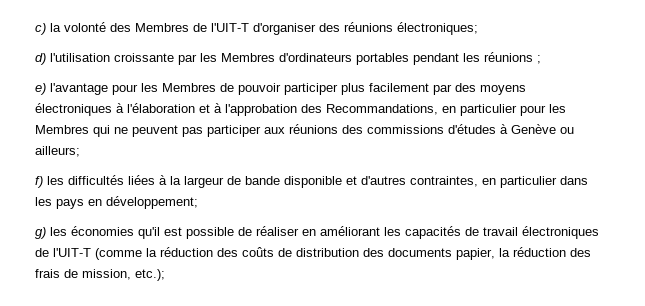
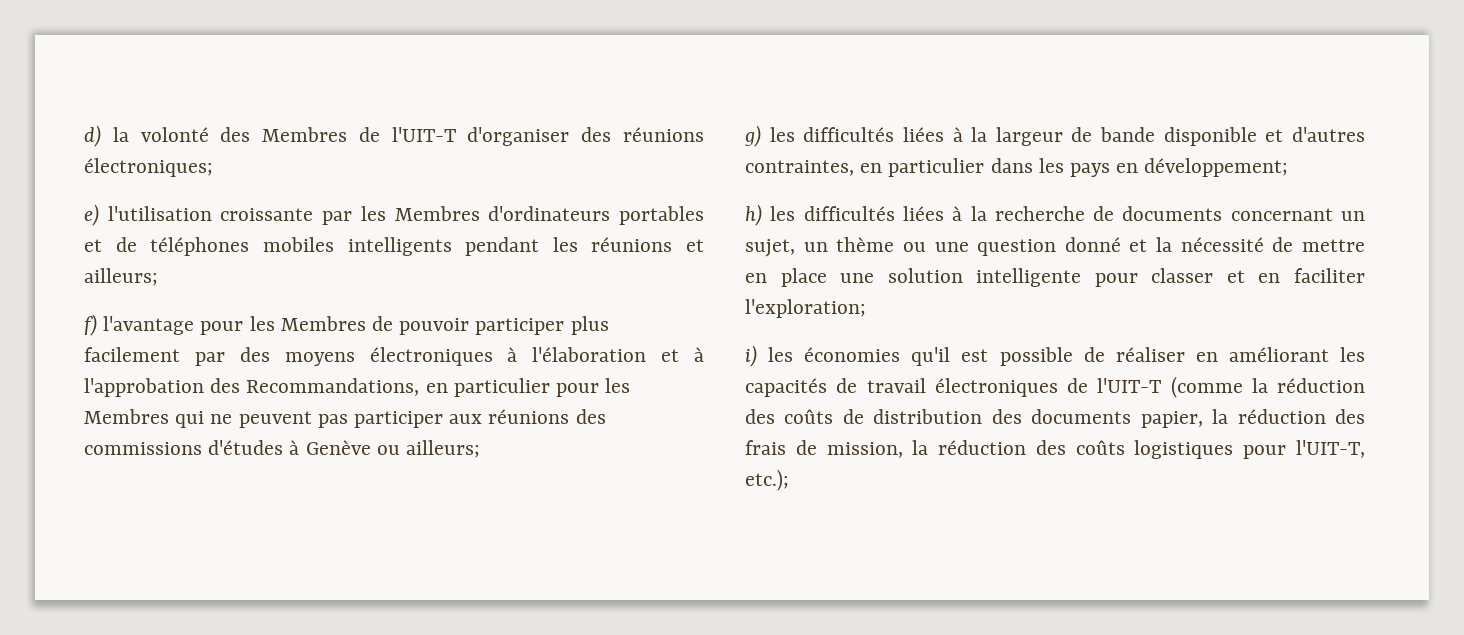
- c) la volonté des Membres de l'UIT-T d'organiser des réunions électroniques;
+ d) la volonté des Membres de l'UIT-T d'organiser des réunions électroniques;
- d) l'utilisation croissante par les Membres d'ordinateurs portables pendant les réunions ;
- e) l'avantage pour les Membres de pouvoir participer plus facilement par des moyens électroniques à l'élaboration et à l'approbation des Recommandations, en particulier pour les Membres qui ne peuvent pas participer aux réunions des commissions d'études à Genève ou ailleurs;
+ e) l'utilisation croissante par les Membres d'ordinateurs portables et de téléphones mobiles intelligents pendant les réunions et ailleurs;
+ f) l'avantage pour les Membres de pouvoir participer plus facilement par des moyens électroniques à l'élaboration et à l'approbation des Recommandations, en particulier pour les Membres qui ne peuvent pas participer aux réunions des commissions d'études à Genève ou ailleurs;
- f) les difficultés liées à la largeur de bande disponible et d'autres contraintes, en particulier dans les pays en développement;
+ g) les difficultés liées à la largeur de bande disponible et d'autres contraintes, en particulier dans les pays en développement;
- g) les économies qu'il est possible de réaliser en améliorant les capacités de travail électroniques de l'UIT-T (comme la réduction des coûts de distribution des documents papier, la réduction des frais de mission, etc.);
+ h) les difficultés liées à la recherche de documents concernant un sujet, un thème ou une question donné et la nécessité de mettre en place une solution intelligente pour classer et en faciliter l'exploration;
+ i) les économies qu'il est possible de réaliser en améliorant les capacités de travail électroniques de l'UIT-T (comme la réduction des coûts de distribution des documents papier, la réduction des frais de mission, la réduction des coûts logistiques pour l'UIT-T, etc.);

